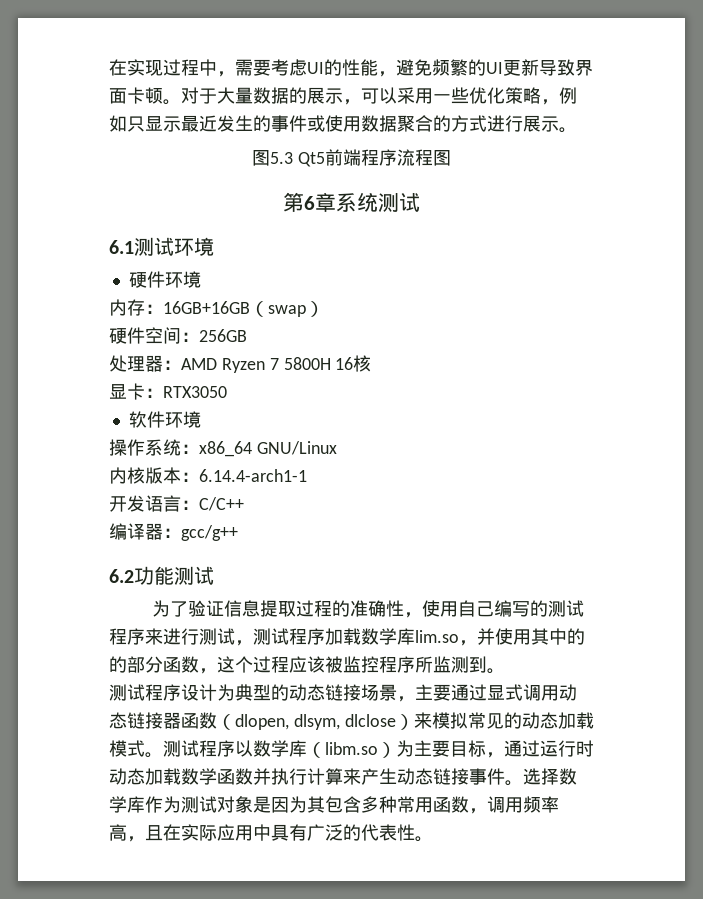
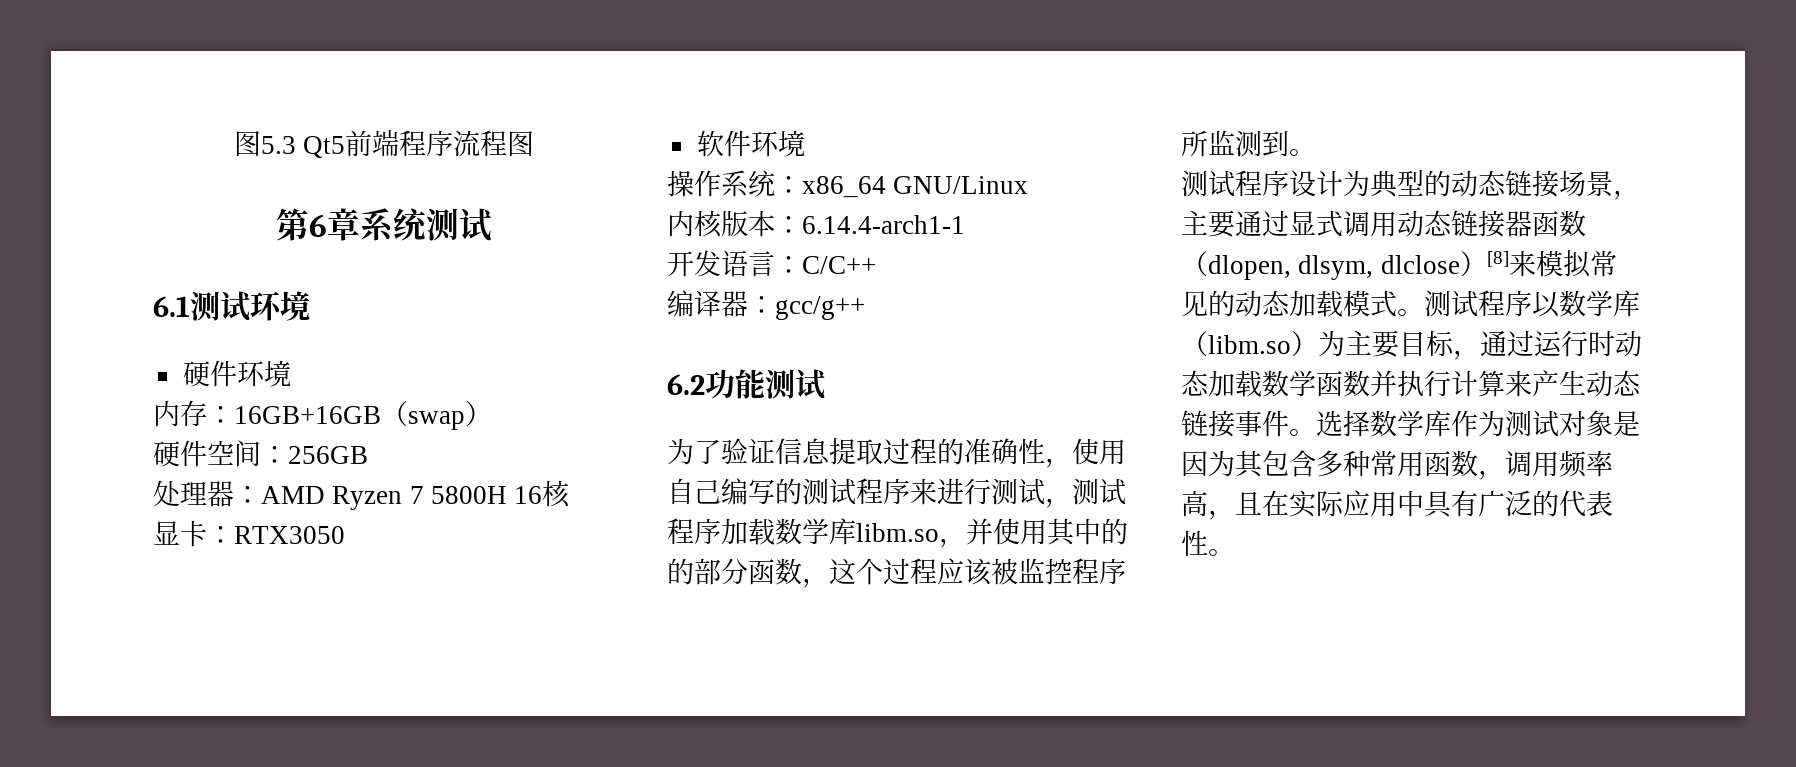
- 在实现过程中，需要考虑UI的性能，避免频繁的UI更新导致界面卡顿。对于大量数据的展示，可以采用一些优化策略，例如只显示最近发生的事件或使用数据聚合的方式进行展示。
- 为了验证信息提取过程的准确性，使用自己编写的测试程序来进行测试，测试程序加载数学库lim.so，并使用其中的的部分函数，这个过程应该被监控程序所监测到。
+ 为了验证信息提取过程的准确性，使用自己编写的测试程序来进行测试，测试程序加载数学库libm.so，并使用其中的的部分函数，这个过程应该被监控程序所监测到。
- 测试程序设计为典型的动态链接场景，主要通过显式调用动态链接器函数（dlopen, dlsym, dlclose）来模拟常见的动态加载模式。
+ 测试程序设计为典型的动态链接场景，主要通过显式调用动态链接器函数（dlopen, dlsym, dlclose）[8]来模拟常见的动态加载模式。

